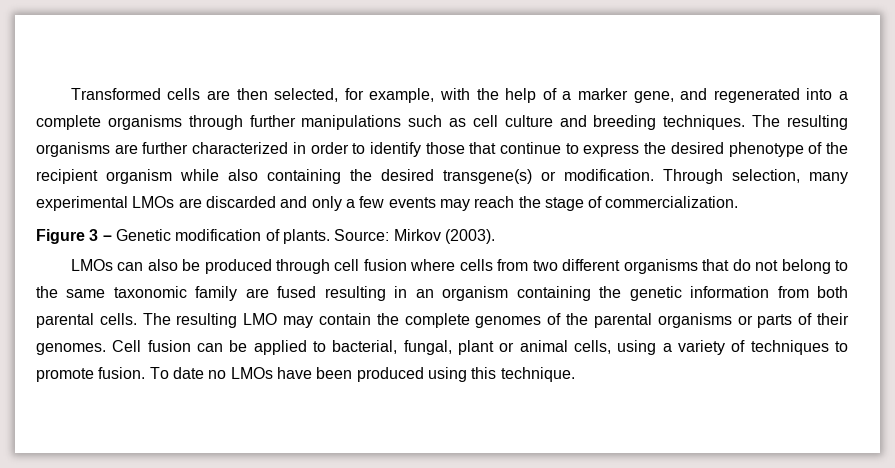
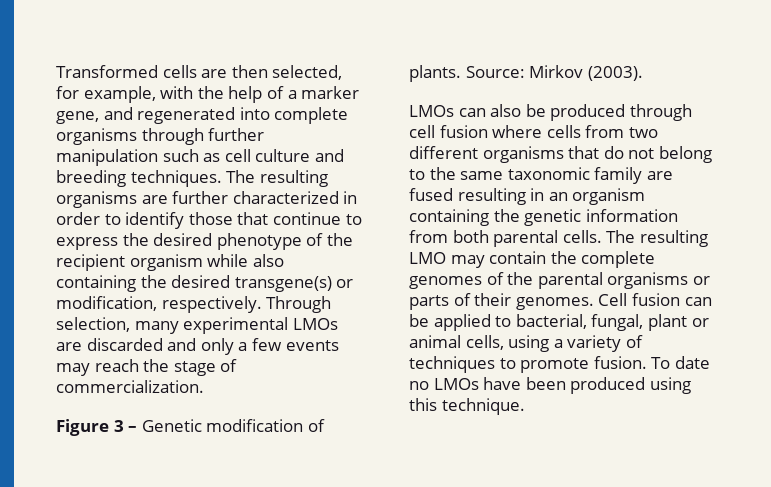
- Transformed cells are then selected, for example, with the help of a marker gene, and regenerated into a complete organisms through further manipulations such as cell culture and breeding techniques.
+ Transformed cells are then selected, for example, with the help of a marker gene, and regenerated into complete organisms through further manipulation such as cell culture and breeding techniques.
- The resulting organisms are further characterized in order to identify those that continue to express the desired phenotype of the recipient organism while also containing the desired transgene(s) or modification.
+ The resulting organisms are further characterized in order to identify those that continue to express the desired phenotype of the recipient organism while also containing the desired transgene(s) or modification, respectively.

